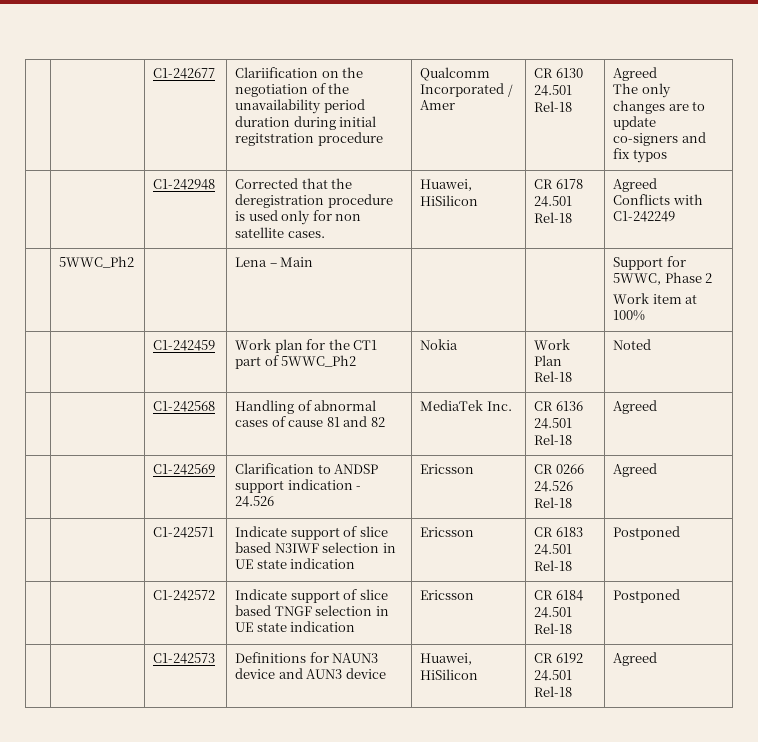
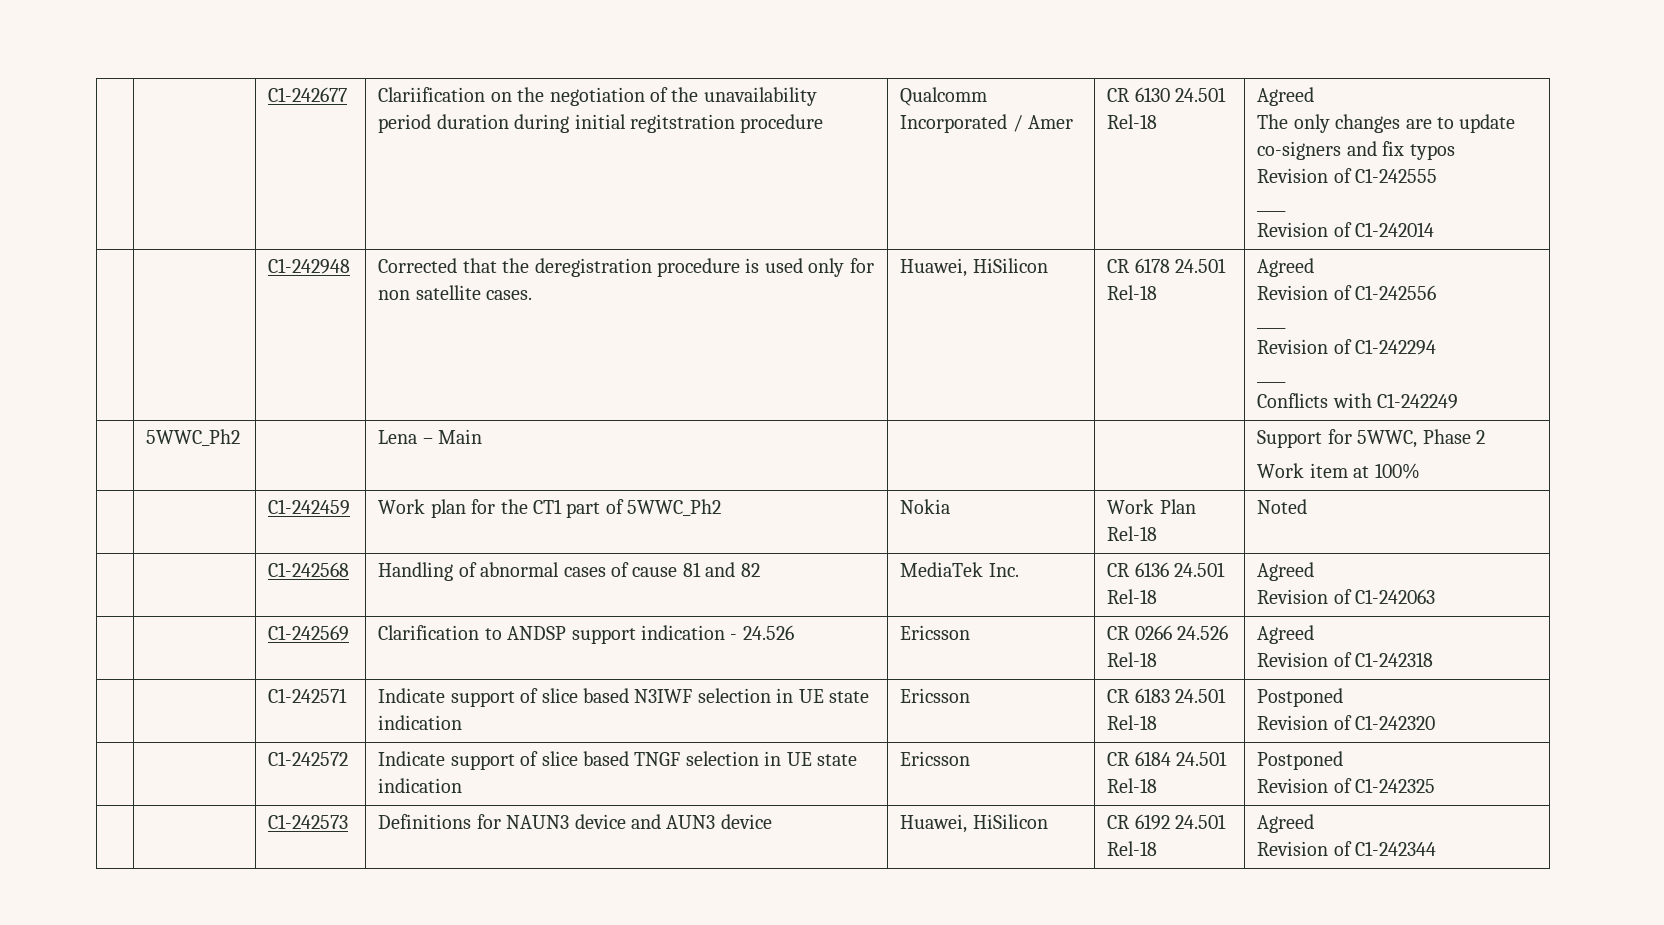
  | | C1-242677 | Clariification on the negotiation of the unavailability period duration during initial regitstration procedure | Qualcomm Incorporated / Amer | CR 6130 24.501 Rel-18 | Agreed
  The only changes are to update co-signers and fix typos
+ Revision of C1-242555
+ ____
+ Revision of C1-242014
  | | C1-242948 | Corrected that the deregistration procedure is used only for non satellite cases. | Huawei, HiSilicon | CR 6178 24.501 Rel-18 | Agreed
+ Revision of C1-242556
+ ____
+ Revision of C1-242294
+ ____
  | | C1-242568 | Handling of abnormal cases of cause 81 and 82 | MediaTek Inc. | CR 6136 24.501 Rel-18 | Agreed
+ Revision of C1-242063
  | | C1-242569 | Clarification to ANDSP support indication - 24.526 | Ericsson | CR 0266 24.526 Rel-18 | Agreed
+ Revision of C1-242318
  | | C1-242571 | Indicate support of slice based N3IWF selection in UE state indication | Ericsson | CR 6183 24.501 Rel-18 | Postponed
+ Revision of C1-242320
  | | C1-242572 | Indicate support of slice based TNGF selection in UE state indication | Ericsson | CR 6184 24.501 Rel-18 | Postponed
+ Revision of C1-242325
  | | C1-242573 | Definitions for NAUN3 device and AUN3 device | Huawei, HiSilicon | CR 6192 24.501 Rel-18 | Agreed
+ Revision of C1-242344

